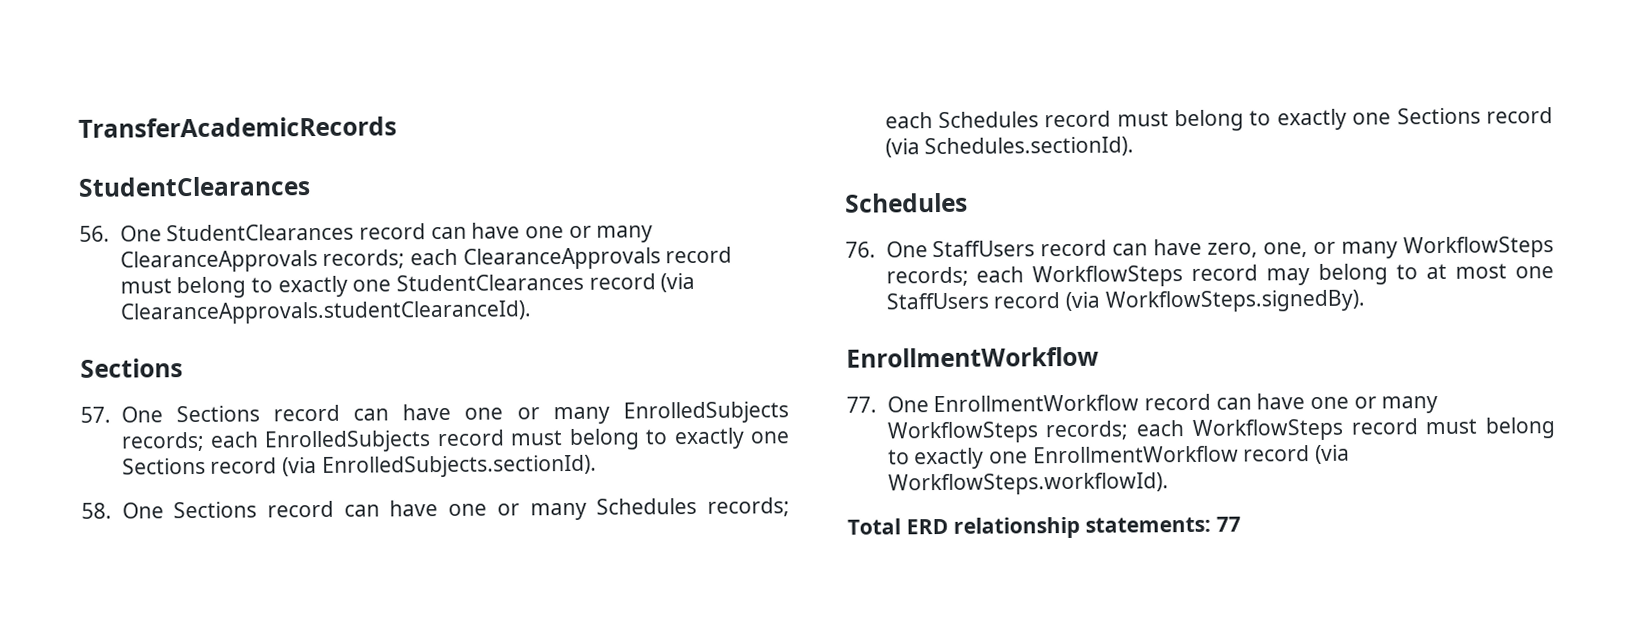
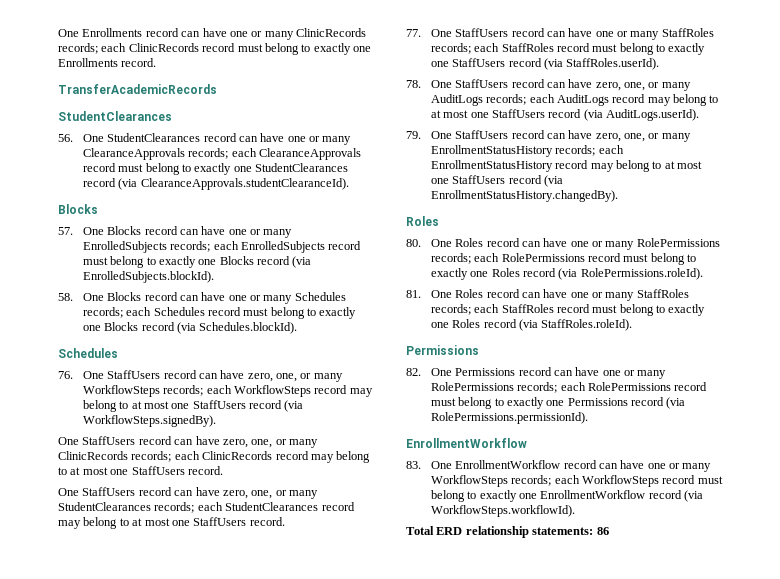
+ One Enrollments record can have one or many ClinicRecords records; each ClinicRecords record must belong to exactly one Enrollments record.
  56. One StudentClearances record can have one or many ClearanceApprovals records; each ClearanceApprovals record must belong to exactly one StudentClearances record (via ClearanceApprovals.studentClearanceId).
- Sections
+ Blocks
- 57. One Sections record can have one or many EnrolledSubjects records; each EnrolledSubjects record must belong to exactly one Sections record (via EnrolledSubjects.sectionId).
+ 57. One Blocks record can have one or many EnrolledSubjects records; each EnrolledSubjects record must belong to exactly one Blocks record (via EnrolledSubjects.blockId).
- 58. One Sections record can have one or many Schedules records; each Schedules record must belong to exactly one Sections record (via Schedules.sectionId).
+ 58. One Blocks record can have one or many Schedules records; each Schedules record must belong to exactly one Blocks record (via Schedules.blockId).
+ One StaffUsers record can have zero, one, or many ClinicRecords records; each ClinicRecords record may belong to at most one StaffUsers record.
+ One StaffUsers record can have zero, one, or many StudentClearances records; each StudentClearances record may belong to at most one StaffUsers record.
+ 77. One StaffUsers record can have one or many StaffRoles records; each StaffRoles record must belong to exactly one StaffUsers record (via StaffRoles.userId).
+ 78. One StaffUsers record can have zero, one, or many AuditLogs records; each AuditLogs record may belong to at most one StaffUsers record (via AuditLogs.userId).
+ 79. One StaffUsers record can have zero, one, or many EnrollmentStatusHistory records; each EnrollmentStatusHistory record may belong to at most one StaffUsers record (via EnrollmentStatusHistory.changedBy).
+ Roles
+ 80. One Roles record can have one or many RolePermissions records; each RolePermissions record must belong to exactly one Roles record (via RolePermissions.roleId).
+ 81. One Roles record can have one or many StaffRoles records; each StaffRoles record must belong to exactly one Roles record (via StaffRoles.roleId).
+ Permissions
+ 82. One Permissions record can have one or many RolePermissions records; each RolePermissions record must belong to exactly one Permissions record (via RolePermissions.permissionId).
- 77. One EnrollmentWorkflow record can have one or many WorkflowSteps records; each WorkflowSteps record must belong to exactly one EnrollmentWorkflow record (via WorkflowSteps.workflowId).
+ 83. One EnrollmentWorkflow record can have one or many WorkflowSteps records; each WorkflowSteps record must belong to exactly one EnrollmentWorkflow record (via WorkflowSteps.workflowId).
- Total ERD relationship statements: 77
+ Total ERD relationship statements: 86

